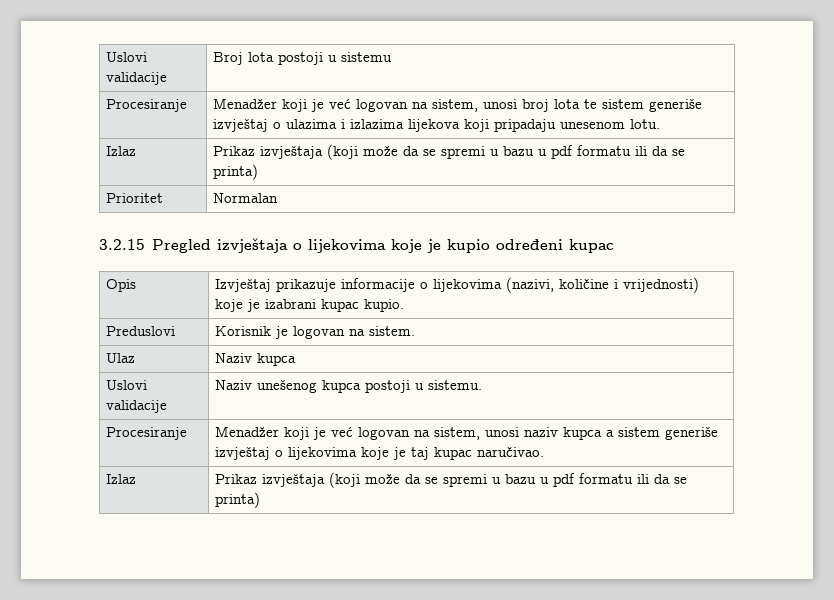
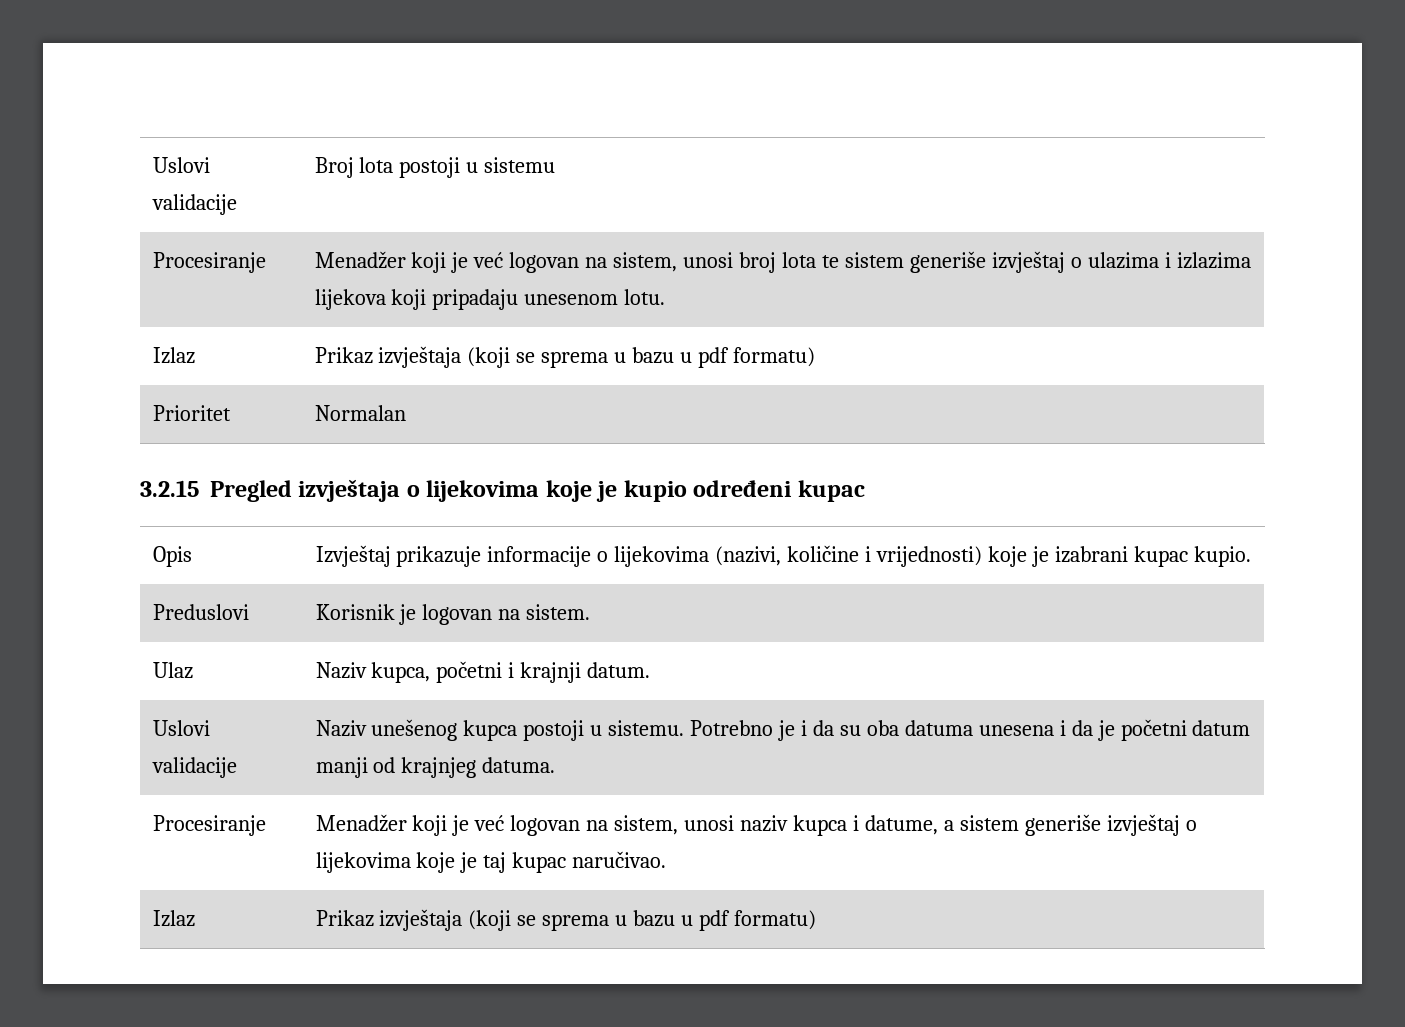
  Procesiranje | Menadžer koji je već logovan na sistem, unosi broj lota te sistem generiše izvještaj o ulazima i izlazima lijekova koji pripadaju unesenom lotu.
- Izlaz | Prikaz izvještaja (koji može da se spremi u bazu u pdf formatu ili da se printa)
+ Izlaz | Prikaz izvještaja (koji se sprema u bazu u pdf formatu)
- Ulaz | Naziv kupca
+ Ulaz | Naziv kupca, početni i krajnji datum.
- Uslovi validacije | Naziv unešenog kupca postoji u sistemu.
+ Uslovi validacije | Naziv unešenog kupca postoji u sistemu. Potrebno je i da su oba datuma unesena i da je početni datum manji od krajnjeg datuma.
- Procesiranje | Menadžer koji je već logovan na sistem, unosi naziv kupca a sistem generiše izvještaj o lijekovima koje je taj kupac naručivao.
- Izlaz | Prikaz izvještaja (koji može da se spremi u bazu u pdf formatu ili da se printa)
+ Procesiranje | Menadžer koji je već logovan na sistem, unosi naziv kupca i datume, a sistem generiše izvještaj o lijekovima koje je taj kupac naručivao.
+ Izlaz | Prikaz izvještaja (koji se sprema u bazu u pdf formatu)

